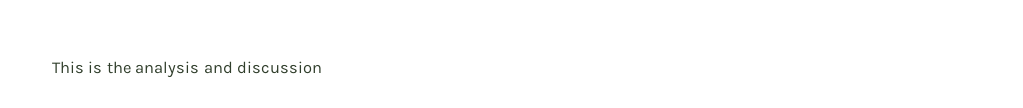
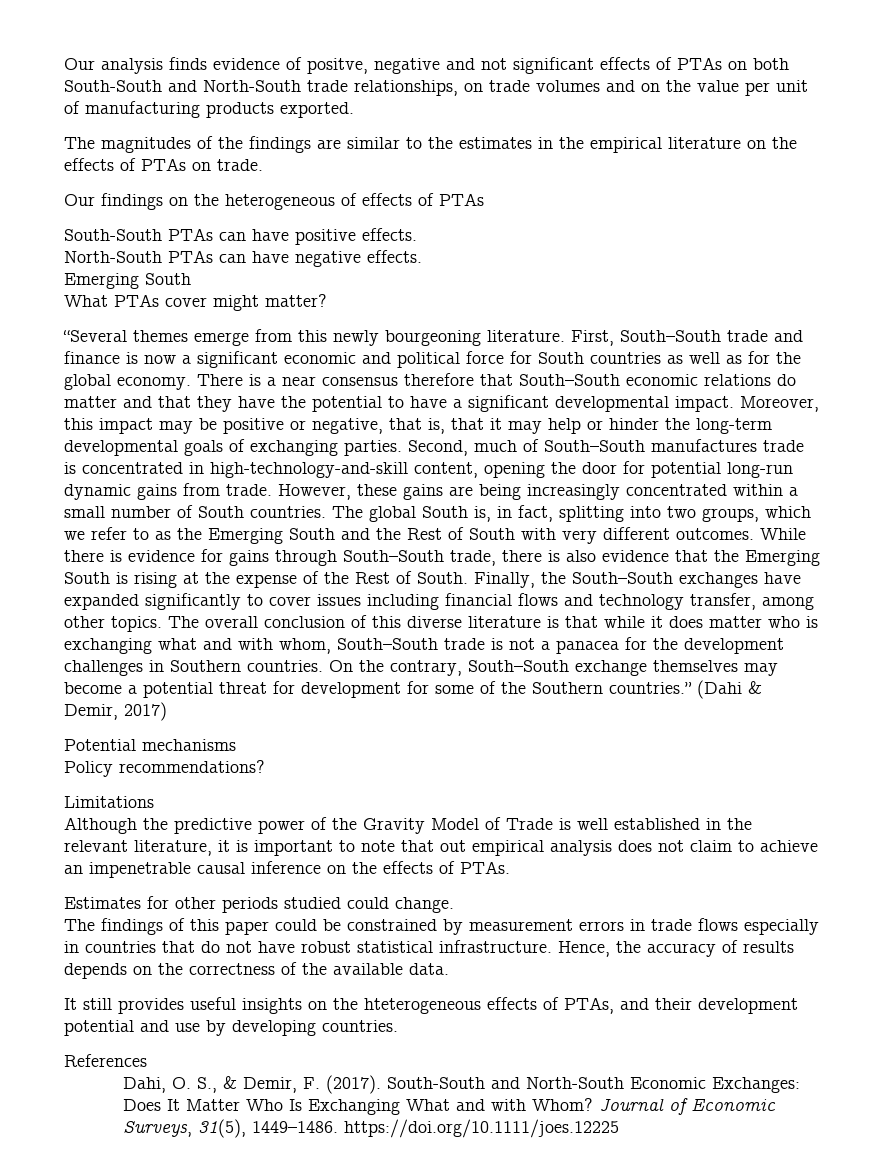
- This is the analysis and discussion
+ Our analysis finds evidence of positve, negative and not significant effects of PTAs on both South-South and North-South trade relationships, on trade volumes and on the value per unit of manufacturing products exported.
+ The magnitudes of the findings are similar to the estimates in the empirical literature on the effects of PTAs on trade.
+ Our findings on the heterogeneous of effects of PTAs
+ South-South PTAs can have positive effects.
+ North-South PTAs can have negative effects.
+ Emerging South
+ What PTAs cover might matter?
+ “Several themes emerge from this newly bourgeoning literature. First, South–South trade and finance is now a significant economic and political force for South countries as well as for the global economy. There is a near consensus therefore that South–South economic relations do matter and that they have the potential to have a significant developmental impact. Moreover, this impact may be positive or negative, that is, that it may help or hinder the long-term developmental goals of exchanging parties. Second, much of South–South manufactures trade is concentrated in high-technology-and-skill content, opening the door for potential long-run dynamic gains from trade. However, these gains are being increasingly concentrated within a small number of South countries. The global South is, in fact, splitting into two groups, which we refer to as the Emerging South and the Rest of South with very different outcomes. While there is evidence for gains through South–South trade, there is also evidence that the Emerging South is rising at the expense of the Rest of South. Finally, the South–South exchanges have expanded significantly to cover issues including financial flows and technology transfer, among other topics. The overall conclusion of this diverse literature is that while it does matter who is exchanging what and with whom, South–South trade is not a panacea for the development challenges in Southern countries. On the contrary, South–South exchange themselves may become a potential threat for development for some of the Southern countries.” (Dahi & Demir, 2017)
+ Potential mechanisms
+ Policy recommendations?
+ Limitations
+ Although the predictive power of the Gravity Model of Trade is well established in the relevant literature, it is important to note that out empirical analysis does not claim to achieve an impenetrable causal inference on the effects of PTAs.
+ Estimates for other periods studied could change.
+ The findings of this paper could be constrained by measurement errors in trade flows especially in countries that do not have robust statistical infrastructure. Hence, the accuracy of results depends on the correctness of the available data.
+ It still provides useful insights on the hteterogeneous effects of PTAs, and their development potential and use by developing countries.
+ References
+ Dahi, O. S., & Demir, F. (2017). South-South and North-South Economic Exchanges: Does It Matter Who Is Exchanging What and with Whom? Journal of Economic Surveys, 31(5), 1449–1486. https://doi.org/10.1111/joes.12225

